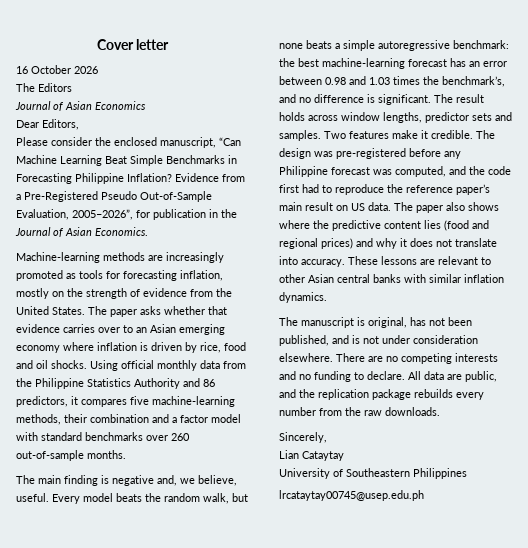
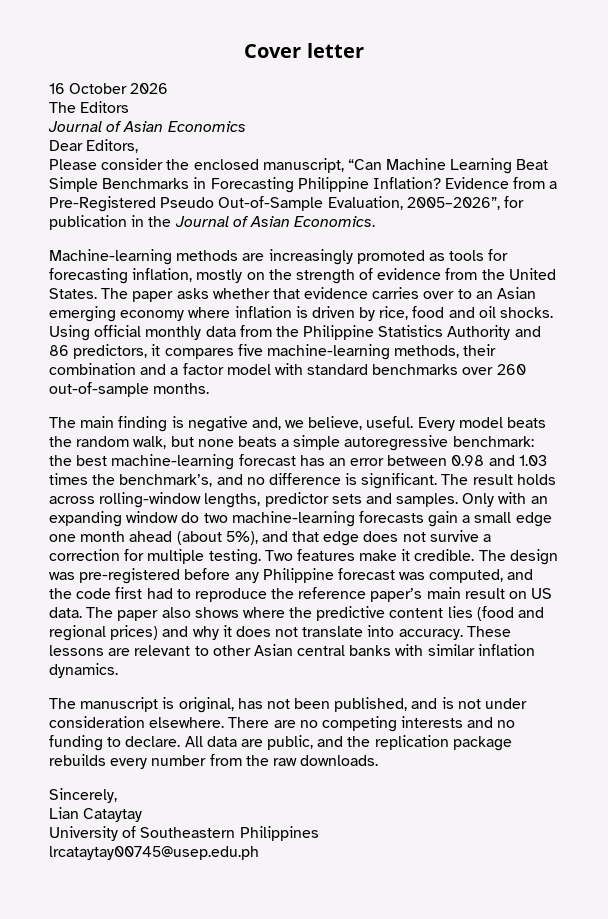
- The result holds across window lengths, predictor sets and samples.
+ The result holds across rolling-window lengths, predictor sets and samples.
+ Only with an expanding window do two machine-learning forecasts gain a small edge one month ahead (about 5%), and that edge does not survive a correction for multiple testing.

